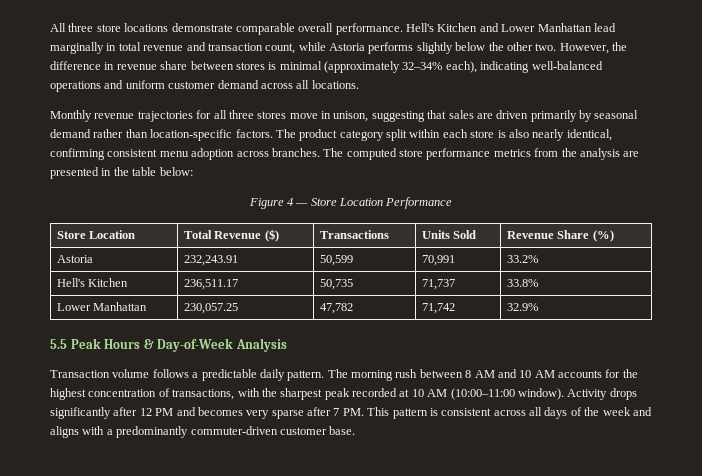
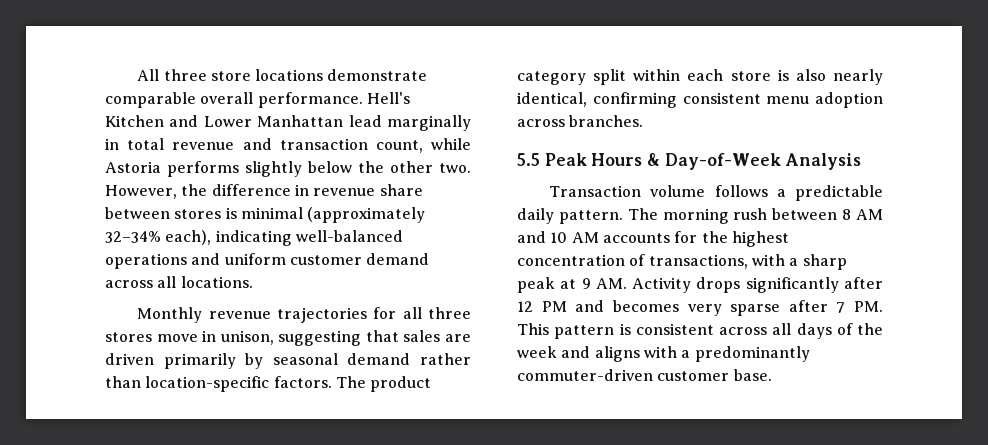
- The computed store performance metrics from the analysis are presented in the table below:
- Figure 4 — Store Location Performance
- Store Location | Total Revenue ($) | Transactions | Units Sold | Revenue Share (%)
- Astoria | 232,243.91 | 50,599 | 70,991 | 33.2%
- Hell's Kitchen | 236,511.17 | 50,735 | 71,737 | 33.8%
- Lower Manhattan | 230,057.25 | 47,782 | 71,742 | 32.9%
- The morning rush between 8 AM and 10 AM accounts for the highest concentration of transactions, with the sharpest peak recorded at 10 AM (10:00–11:00 window). Activity drops significantly after 12 PM and becomes very sparse after 7 PM. This pattern is consistent across all days of the week and aligns with a predominantly commuter-driven customer base.
+ The morning rush between 8 AM and 10 AM accounts for the highest concentration of transactions, with a sharp peak at 9 AM. Activity drops significantly after 12 PM and becomes very sparse after 7 PM. This pattern is consistent across all days of the week and aligns with a predominantly commuter-driven customer base.

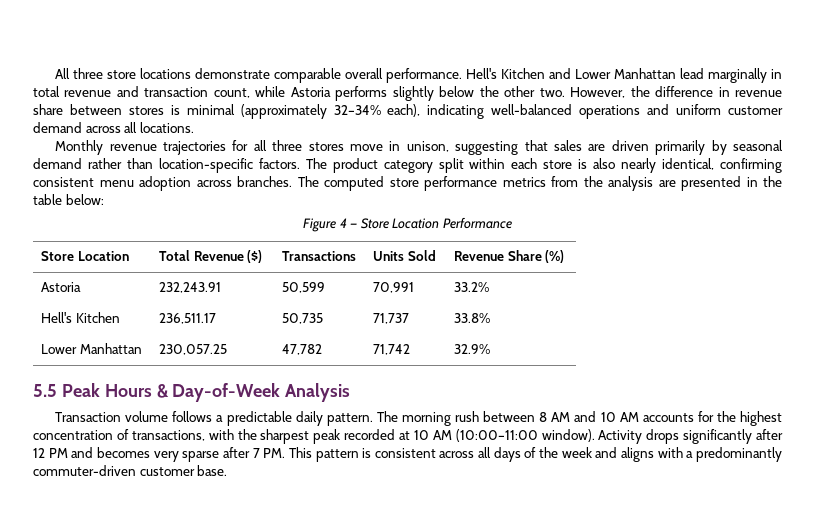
+ The computed store performance metrics from the analysis are presented in the table below:
+ Figure 4 — Store Location Performance
+ Store Location | Total Revenue ($) | Transactions | Units Sold | Revenue Share (%)
+ Astoria | 232,243.91 | 50,599 | 70,991 | 33.2%
+ Hell's Kitchen | 236,511.17 | 50,735 | 71,737 | 33.8%
+ Lower Manhattan | 230,057.25 | 47,782 | 71,742 | 32.9%
- The morning rush between 8 AM and 10 AM accounts for the highest concentration of transactions, with a sharp peak at 9 AM. Activity drops significantly after 12 PM and becomes very sparse after 7 PM. This pattern is consistent across all days of the week and aligns with a predominantly commuter-driven customer base.
+ The morning rush between 8 AM and 10 AM accounts for the highest concentration of transactions, with the sharpest peak recorded at 10 AM (10:00–11:00 window). Activity drops significantly after 12 PM and becomes very sparse after 7 PM. This pattern is consistent across all days of the week and aligns with a predominantly commuter-driven customer base.

